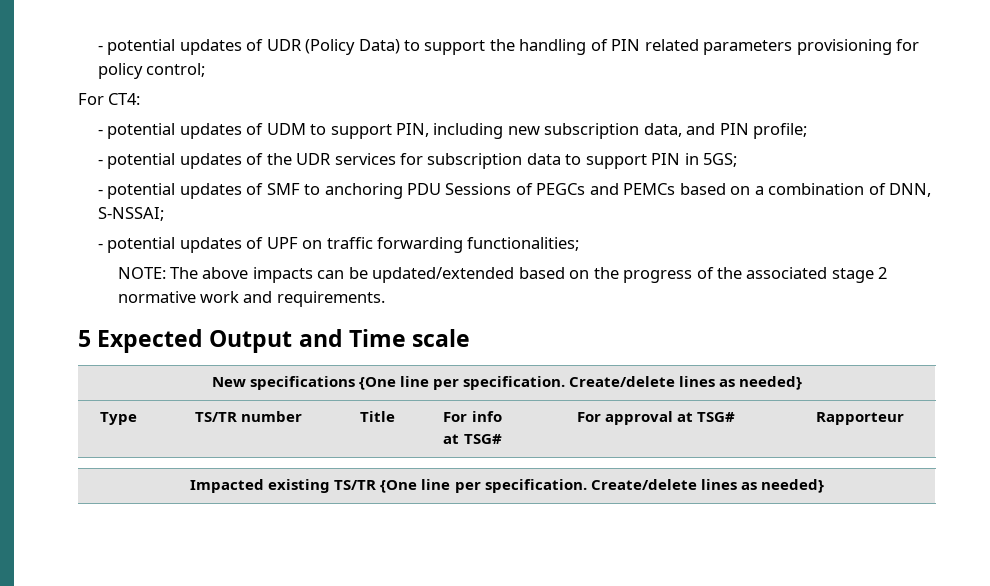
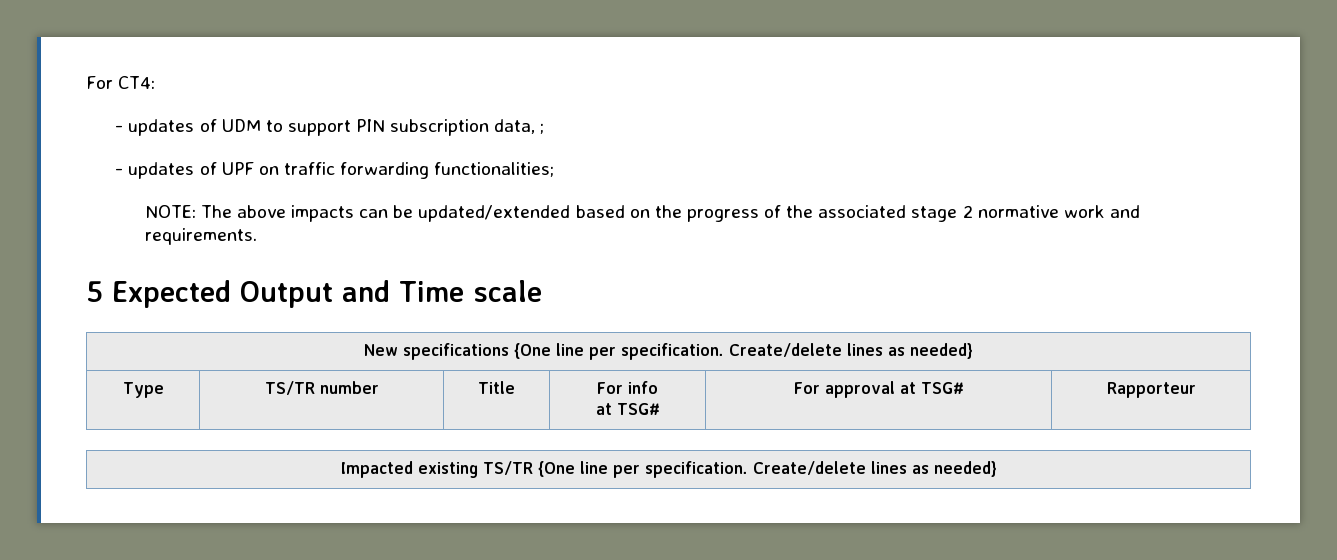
- - potential updates of UDR (Policy Data) to support the handling of PIN related parameters provisioning for policy control;
- - potential updates of UDM to support PIN, including new subscription data, and PIN profile;
- - potential updates of the UDR services for subscription data to support PIN in 5GS;
- - potential updates of SMF to anchoring PDU Sessions of PEGCs and PEMCs based on a combination of DNN, S-NSSAI;
- - potential updates of UPF on traffic forwarding functionalities;
+ - updates of UDM to support PIN subscription data, ;
+ - updates of UPF on traffic forwarding functionalities;

